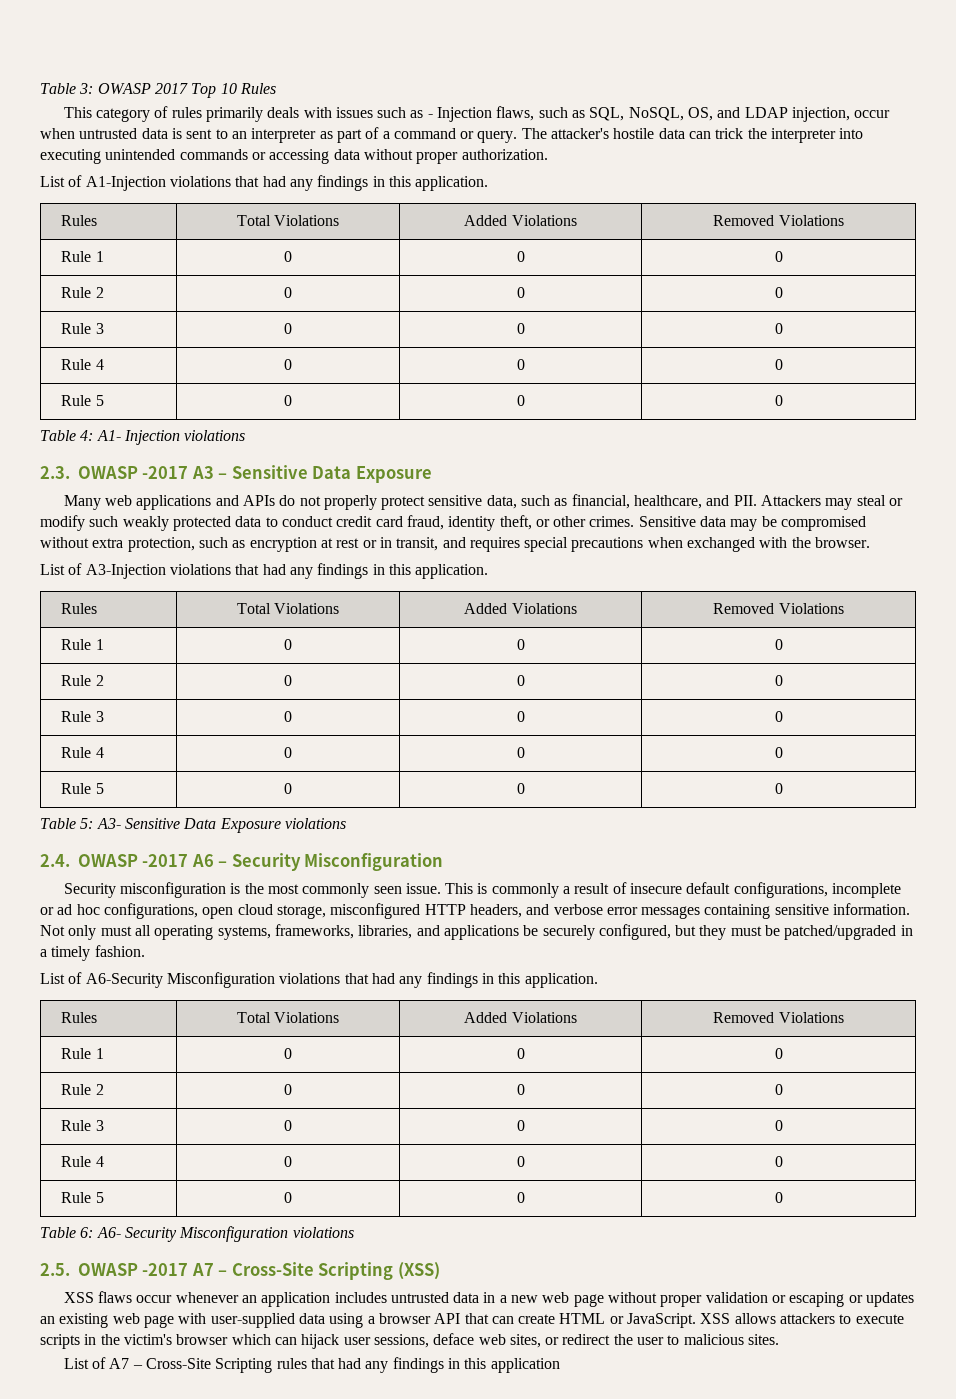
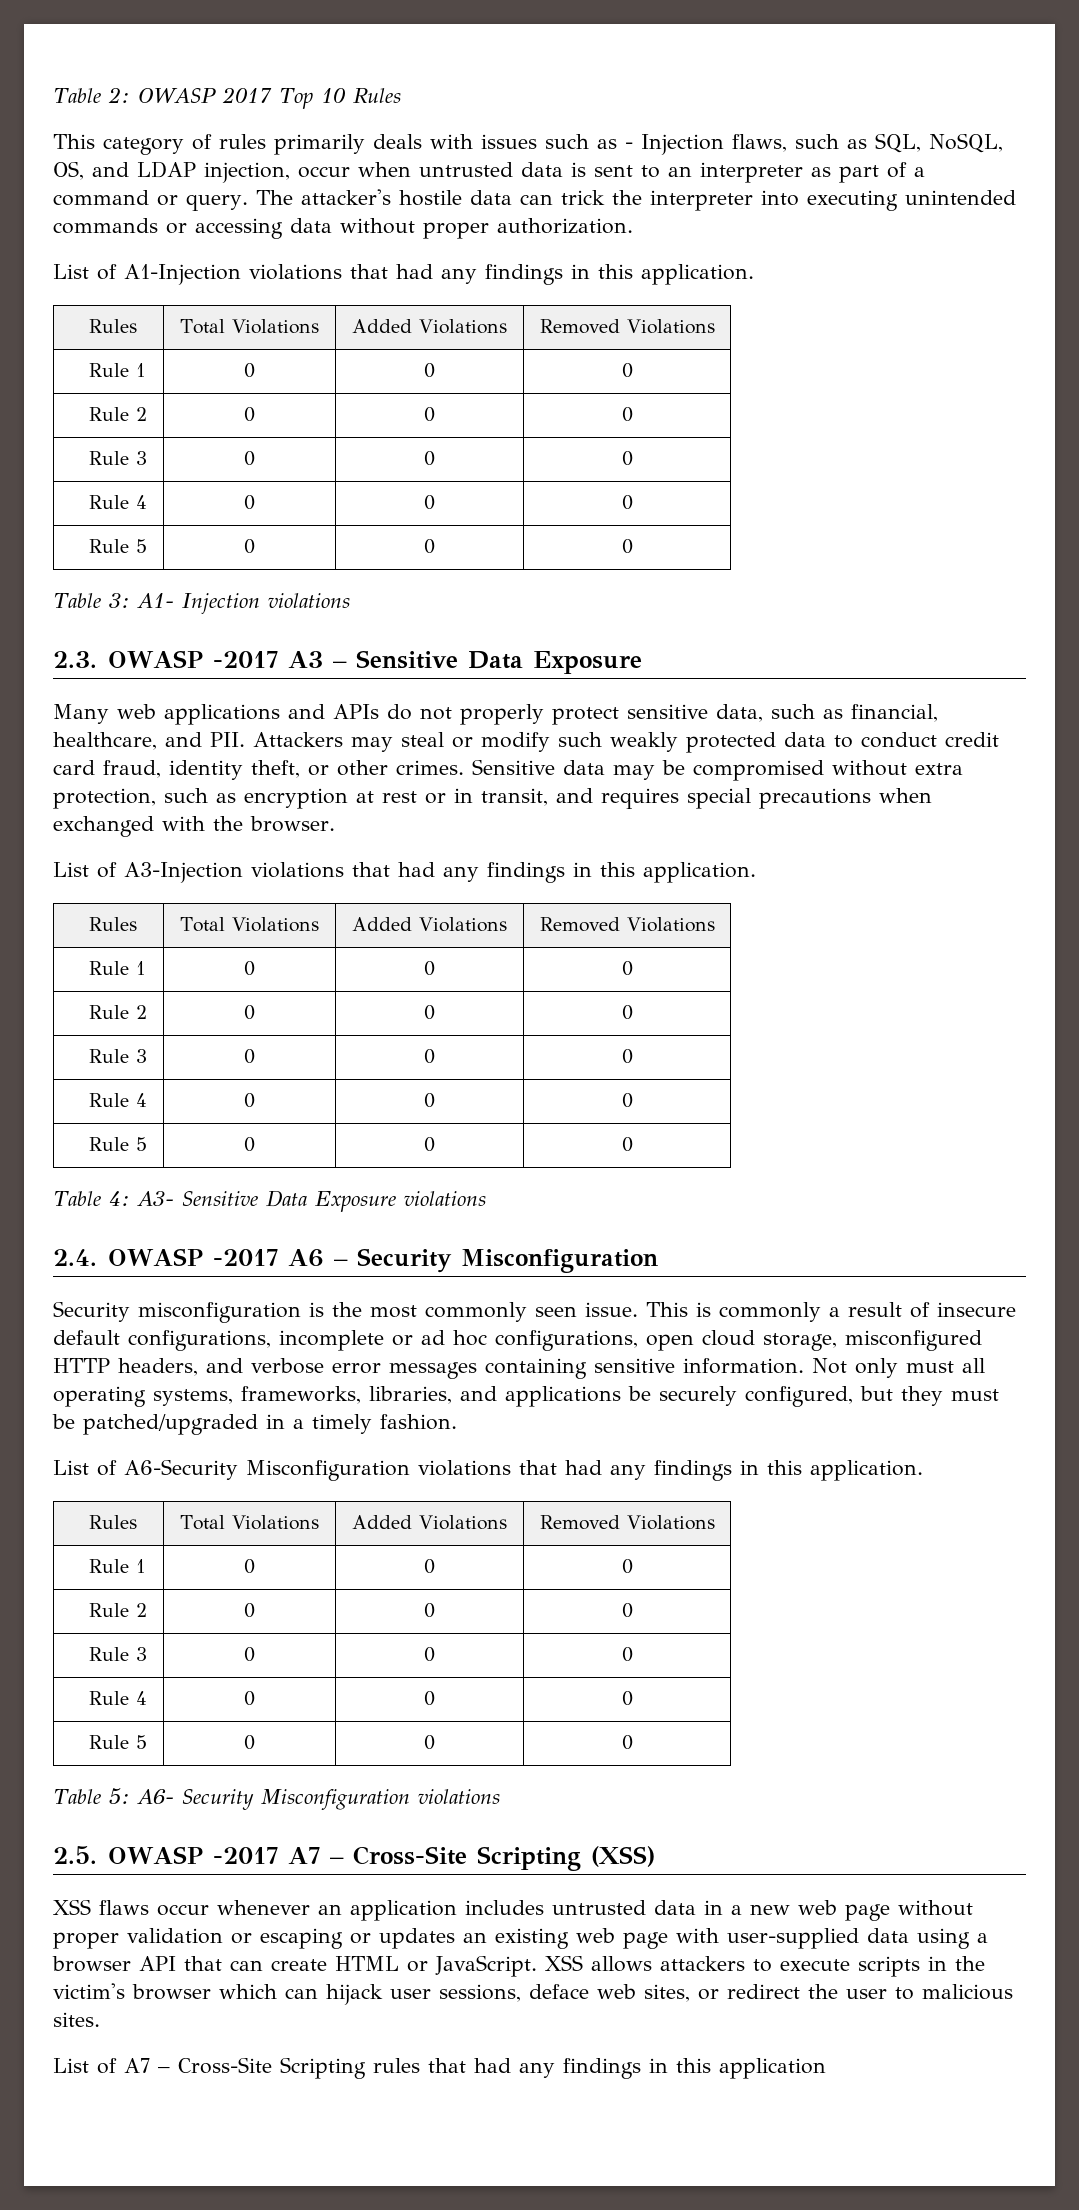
- Table 3: OWASP 2017 Top 10 Rules
+ Table 2: OWASP 2017 Top 10 Rules
- Table 4: A1- Injection violations
+ Table 3: A1- Injection violations
- Table 5: A3- Sensitive Data Exposure violations
+ Table 4: A3- Sensitive Data Exposure violations
- Table 6: A6- Security Misconfiguration violations
+ Table 5: A6- Security Misconfiguration violations

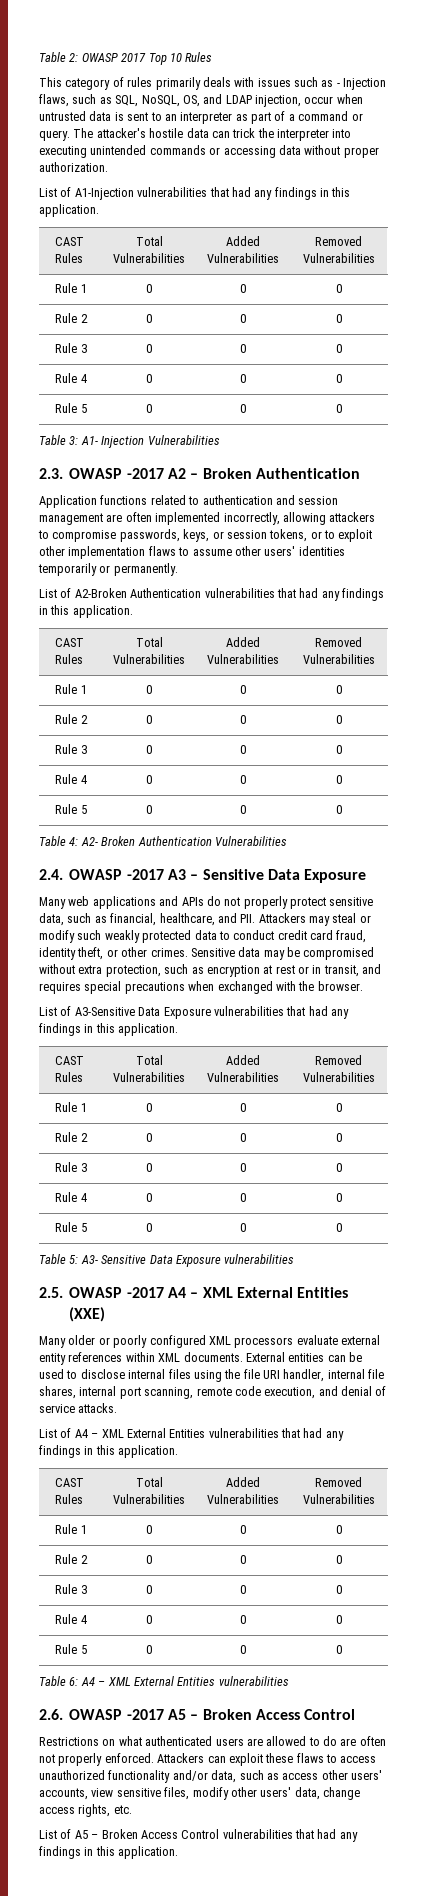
- List of A1-Injection violations that had any findings in this application.
- Rules | Total Violations | Added Violations | Removed Violations
+ List of A1-Injection vulnerabilities that had any findings in this application.
+ CAST Rules | Total Vulnerabilities | Added Vulnerabilities | Removed Vulnerabilities
- Table 3: A1- Injection violations
- 2.3. OWASP -2017 A3 – Sensitive Data Exposure
+ Table 3: A1- Injection Vulnerabilities
+ 2.3. OWASP -2017 A2 – Broken Authentication
+ Application functions related to authentication and session management are often implemented incorrectly, allowing attackers to compromise passwords, keys, or session tokens, or to exploit other implementation flaws to assume other users' identities temporarily or permanently.
+ List of A2-Broken Authentication vulnerabilities that had any findings in this application.
+ CAST Rules | Total Vulnerabilities | Added Vulnerabilities | Removed Vulnerabilities
+ Rule 1 | 0 | 0 | 0
+ Rule 2 | 0 | 0 | 0
+ Rule 3 | 0 | 0 | 0
+ Rule 4 | 0 | 0 | 0
+ Rule 5 | 0 | 0 | 0
+ Table 4: A2- Broken Authentication Vulnerabilities
+ 2.4. OWASP -2017 A3 – Sensitive Data Exposure
- List of A3-Injection violations that had any findings in this application.
- Rules | Total Violations | Added Violations | Removed Violations
- Rule 1 | 0 | 0 | 0
- Rule 2 | 0 | 0 | 0
- Rule 3 | 0 | 0 | 0
- Rule 4 | 0 | 0 | 0
- Rule 5 | 0 | 0 | 0
- Table 4: A3- Sensitive Data Exposure violations
- 2.4. OWASP -2017 A6 – Security Misconfiguration
- Security misconfiguration is the most commonly seen issue. This is commonly a result of insecure default configurations, incomplete or ad hoc configurations, open cloud storage, misconfigured HTTP headers, and verbose error messages containing sensitive information. Not only must all operating systems, frameworks, libraries, and applications be securely configured, but they must be patched/upgraded in a timely fashion.
- List of A6-Security Misconfiguration violations that had any findings in this application.
- Rules | Total Violations | Added Violations | Removed Violations
+ List of A3-Sensitive Data Exposure vulnerabilities that had any findings in this application.
+ CAST Rules | Total Vulnerabilities | Added Vulnerabilities | Removed Vulnerabilities
- Table 5: A6- Security Misconfiguration violations
- 2.5. OWASP -2017 A7 – Cross-Site Scripting (XSS)
- XSS flaws occur whenever an application includes untrusted data in a new web page without proper validation or escaping or updates an existing web page with user-supplied data using a browser API that can create HTML or JavaScript. XSS allows attackers to execute scripts in the victim's browser which can hijack user sessions, deface web sites, or redirect the user to malicious sites.
- List of A7 – Cross-Site Scripting rules that had any findings in this application
+ Table 5: A3- Sensitive Data Exposure vulnerabilities
+ 2.5. OWASP -2017 A4 – XML External Entities (XXE)
+ Many older or poorly configured XML processors evaluate external entity references within XML documents. External entities can be used to disclose internal files using the file URI handler, internal file shares, internal port scanning, remote code execution, and denial of service attacks.
+ List of A4 – XML External Entities vulnerabilities that had any findings in this application.
+ CAST Rules | Total Vulnerabilities | Added Vulnerabilities | Removed Vulnerabilities
+ Rule 1 | 0 | 0 | 0
+ Rule 2 | 0 | 0 | 0
+ Rule 3 | 0 | 0 | 0
+ Rule 4 | 0 | 0 | 0
+ Rule 5 | 0 | 0 | 0
+ Table 6: A4 – XML External Entities vulnerabilities
+ 2.6. OWASP -2017 A5 – Broken Access Control
+ Restrictions on what authenticated users are allowed to do are often not properly enforced. Attackers can exploit these flaws to access unauthorized functionality and/or data, such as access other users' accounts, view sensitive files, modify other users' data, change access rights, etc.
+ List of A5 – Broken Access Control vulnerabilities that had any findings in this application.

